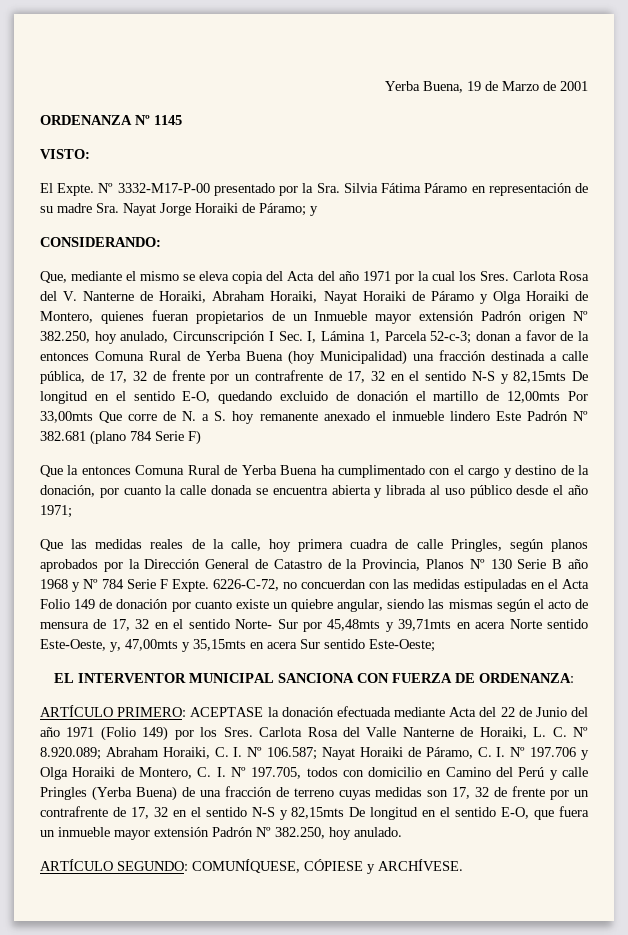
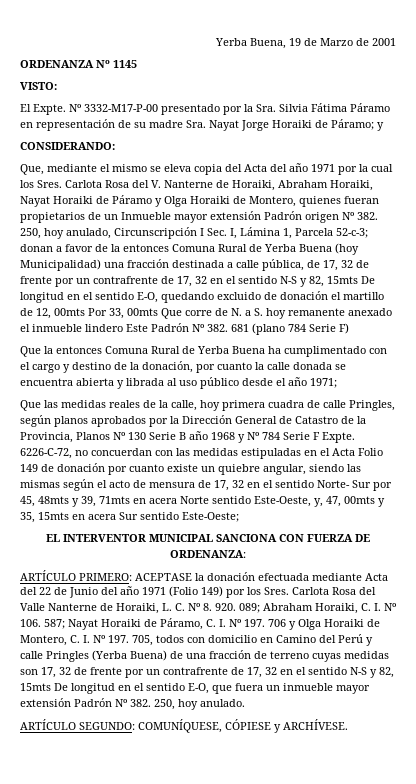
- Carlota Rosa del V. Nanterne de Horaiki, Abraham Horaiki, Nayat Horaiki de Páramo y Olga Horaiki de Montero, quienes fueran propietarios de un Inmueble mayor extensión Padrón origen Nº 382.250, hoy anulado, Circunscripción I Sec. I, Lámina 1, Parcela 52-c-3;
+ Carlota Rosa del V. Nanterne de Horaiki, Abraham Horaiki, Nayat Horaiki de Páramo y Olga Horaiki de Montero, quienes fueran propietarios de un Inmueble mayor extensión Padrón origen Nº 382. 250, hoy anulado, Circunscripción I Sec. I, Lámina 1, Parcela 52-c-3;
- donan a favor de la entonces Comuna Rural de Yerba Buena (hoy Municipalidad) una fracción destinada a calle pública, de 17, 32 de frente por un contrafrente de 17, 32 en el sentido N-S y 82,15mts De longitud en el sentido E-O, quedando excluido de donación el martillo de 12,00mts Por 33,00mts Que corre de N. a S. hoy remanente anexado el inmueble lindero Este Padrón Nº 382.681 (plano 784 Serie F)
+ donan a favor de la entonces Comuna Rural de Yerba Buena (hoy Municipalidad) una fracción destinada a calle pública, de 17, 32 de frente por un contrafrente de 17, 32 en el sentido N-S y 82, 15mts De longitud en el sentido E-O, quedando excluido de donación el martillo de 12, 00mts Por 33, 00mts Que corre de N. a S. hoy remanente anexado el inmueble lindero Este Padrón Nº 382. 681 (plano 784 Serie F)
- 6226-C-72, no concuerdan con las medidas estipuladas en el Acta Folio 149 de donación por cuanto existe un quiebre angular, siendo las mismas según el acto de mensura de 17, 32 en el sentido Norte- Sur por 45,48mts y 39,71mts en acera Norte sentido Este-Oeste, y, 47,00mts y 35,15mts en acera Sur sentido Este-Oeste;
+ 6226-C-72, no concuerdan con las medidas estipuladas en el Acta Folio 149 de donación por cuanto existe un quiebre angular, siendo las mismas según el acto de mensura de 17, 32 en el sentido Norte- Sur por 45, 48mts y 39, 71mts en acera Norte sentido Este-Oeste, y, 47, 00mts y 35, 15mts en acera Sur sentido Este-Oeste;
- Carlota Rosa del Valle Nanterne de Horaiki, L. C. Nº 8.920.089;
+ Carlota Rosa del Valle Nanterne de Horaiki, L. C. Nº 8. 920. 089;
- Abraham Horaiki, C. I. Nº 106.587;
+ Abraham Horaiki, C. I. Nº 106. 587;
- Nayat Horaiki de Páramo, C. I. Nº 197.706 y Olga Horaiki de Montero, C. I. Nº 197.705, todos con domicilio en Camino del Perú y calle Pringles (Yerba Buena) de una fracción de terreno cuyas medidas son 17, 32 de frente por un contrafrente de 17, 32 en el sentido N-S y 82,15mts De longitud en el sentido E-O, que fuera un inmueble mayor extensión Padrón Nº 382.250, hoy anulado.
+ Nayat Horaiki de Páramo, C. I. Nº 197. 706 y Olga Horaiki de Montero, C. I. Nº 197. 705, todos con domicilio en Camino del Perú y calle Pringles (Yerba Buena) de una fracción de terreno cuyas medidas son 17, 32 de frente por un contrafrente de 17, 32 en el sentido N-S y 82, 15mts De longitud en el sentido E-O, que fuera un inmueble mayor extensión Padrón Nº 382. 250, hoy anulado.

